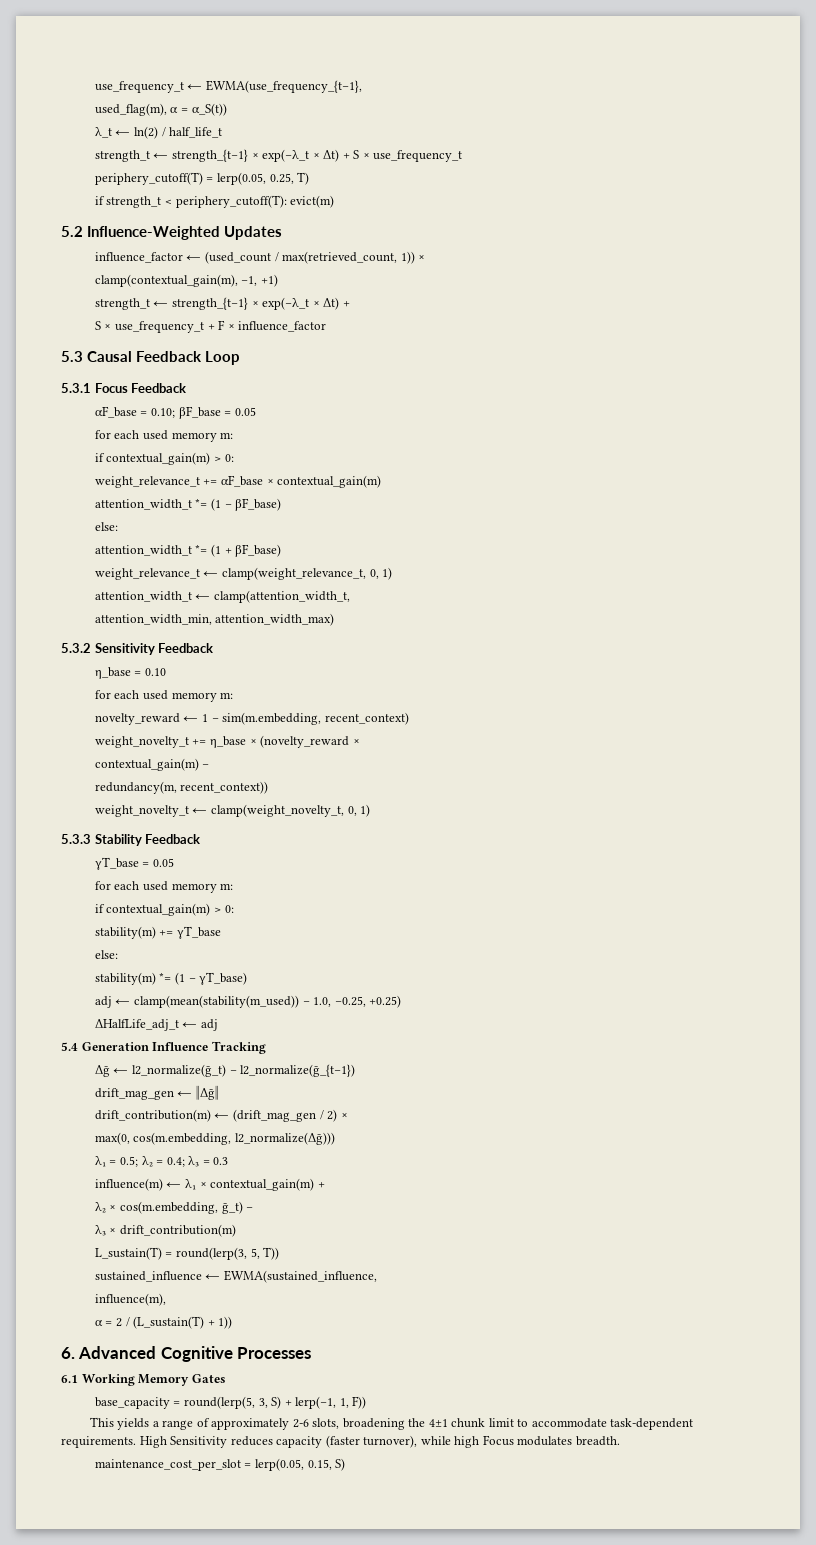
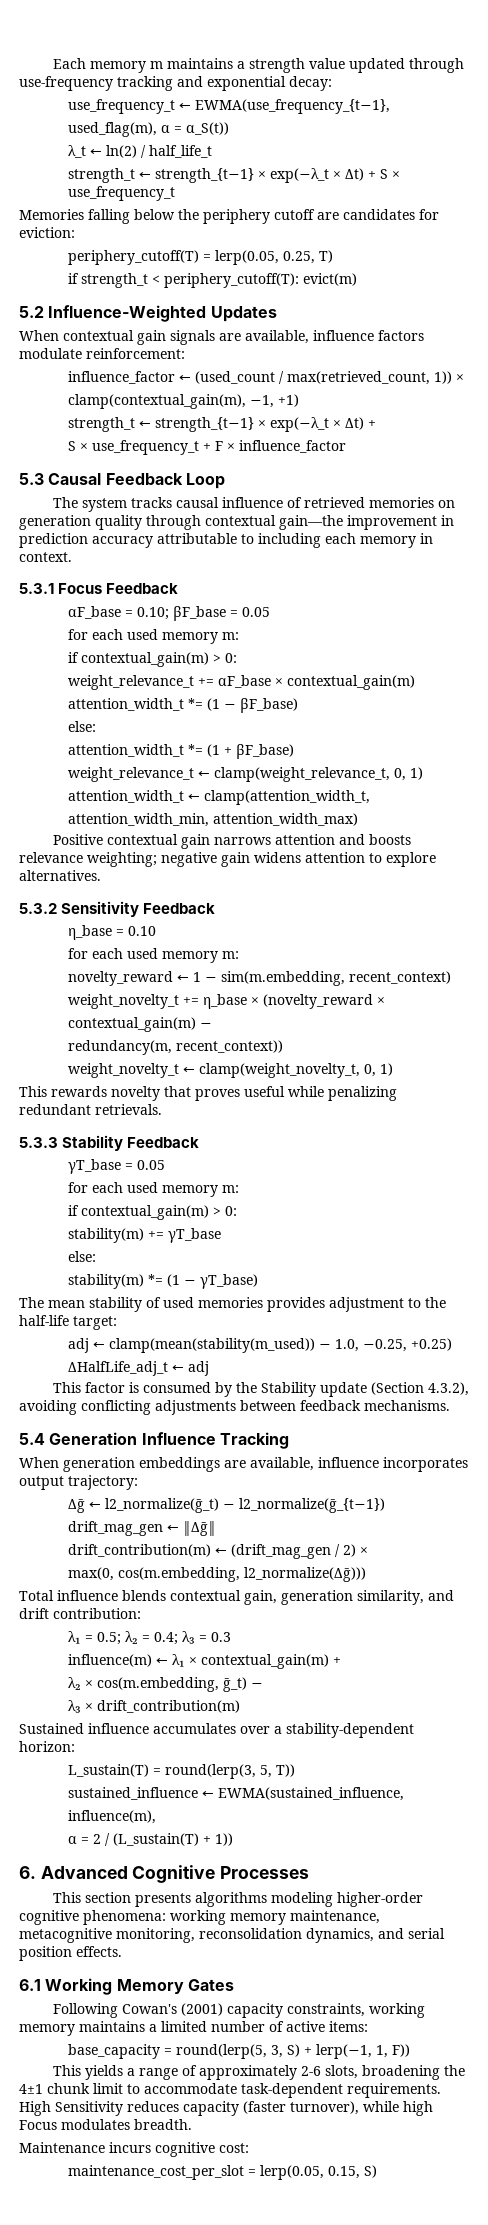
+ Each memory m maintains a strength value updated through use-frequency tracking and exponential decay:
+ Memories falling below the periphery cutoff are candidates for eviction:
+ When contextual gain signals are available, influence factors modulate reinforcement:
+ The system tracks causal influence of retrieved memories on generation quality through contextual gain—the improvement in prediction accuracy attributable to including each memory in context.
+ Positive contextual gain narrows attention and boosts relevance weighting; negative gain widens attention to explore alternatives.
+ This rewards novelty that proves useful while penalizing redundant retrievals.
+ The mean stability of used memories provides adjustment to the half-life target:
+ This factor is consumed by the Stability update (Section 4.3.2), avoiding conflicting adjustments between feedback mechanisms.
  5.4 Generation Influence Tracking
+ When generation embeddings are available, influence incorporates output trajectory:
+ Total influence blends contextual gain, generation similarity, and drift contribution:
+ Sustained influence accumulates over a stability-dependent horizon:
+ This section presents algorithms modeling higher-order cognitive phenomena: working memory maintenance, metacognitive monitoring, reconsolidation dynamics, and serial position effects.
  6.1 Working Memory Gates
+ Following Cowan's (2001) capacity constraints, working memory maintains a limited number of active items:
+ Maintenance incurs cognitive cost:

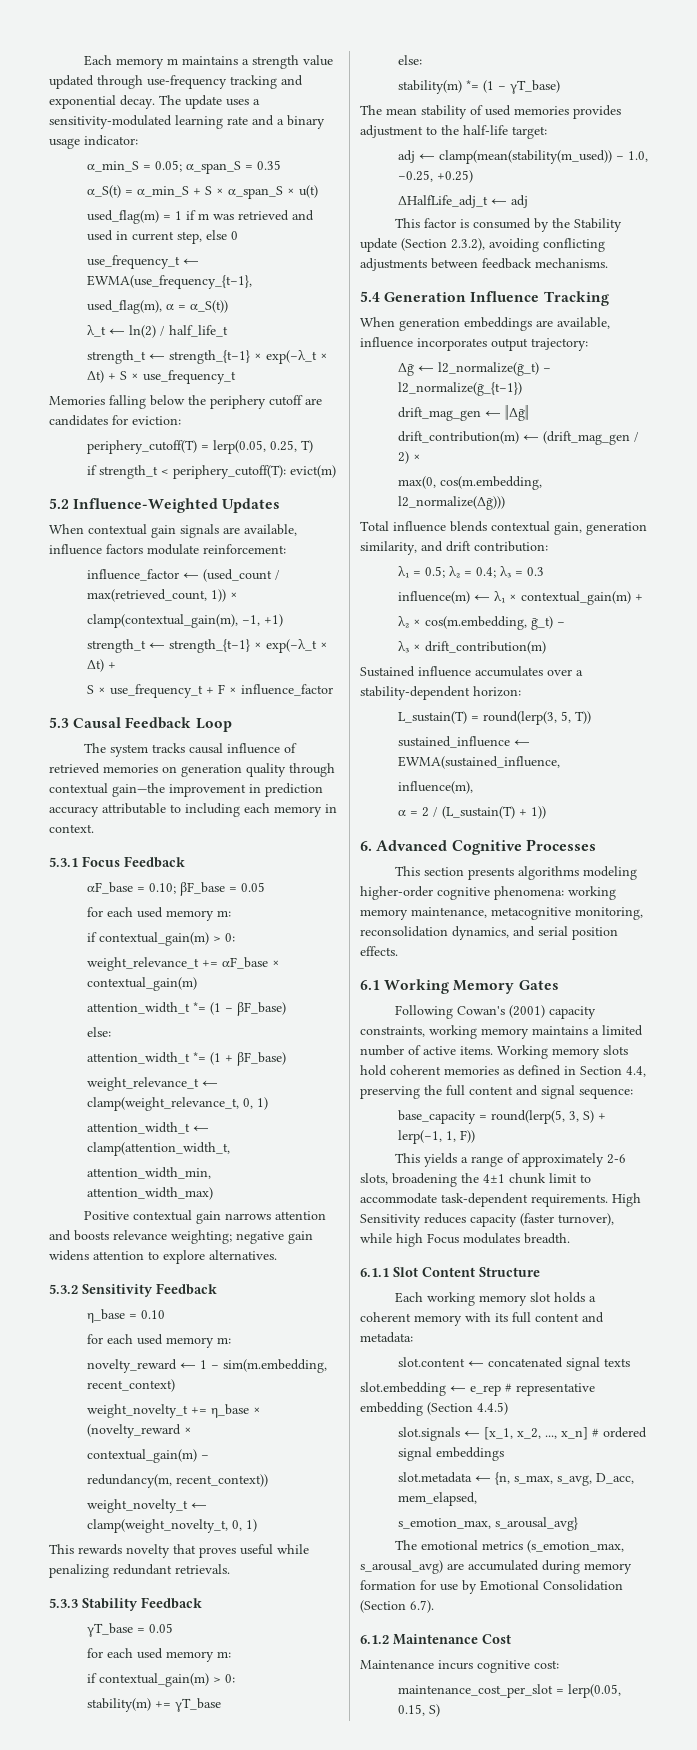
- Each memory m maintains a strength value updated through use-frequency tracking and exponential decay:
+ Each memory m maintains a strength value updated through use-frequency tracking and exponential decay. The update uses a sensitivity-modulated learning rate and a binary usage indicator:
+ α_min_S = 0.05; α_span_S = 0.35
+ α_S(t) = α_min_S + S × α_span_S × u(t)
+ used_flag(m) = 1 if m was retrieved and used in current step, else 0
- This factor is consumed by the Stability update (Section 4.3.2), avoiding conflicting adjustments between feedback mechanisms.
+ This factor is consumed by the Stability update (Section 2.3.2), avoiding conflicting adjustments between feedback mechanisms.
- Following Cowan's (2001) capacity constraints, working memory maintains a limited number of active items:
+ Following Cowan's (2001) capacity constraints, working memory maintains a limited number of active items. Working memory slots hold coherent memories as defined in Section 4.4, preserving the full content and signal sequence:
+ 6.1.1 Slot Content Structure
+ Each working memory slot holds a coherent memory with its full content and metadata:
+ slot.content ← concatenated signal texts
+ slot.embedding ← e_rep # representative embedding (Section 4.4.5)
+ slot.signals ← [x_1, x_2, ..., x_n] # ordered signal embeddings
+ slot.metadata ← {n, s_max, s_avg, D_acc, mem_elapsed,
+ s_emotion_max, s_arousal_avg}
+ The emotional metrics (s_emotion_max, s_arousal_avg) are accumulated during memory formation for use by Emotional Consolidation (Section 6.7).
+ 6.1.2 Maintenance Cost

